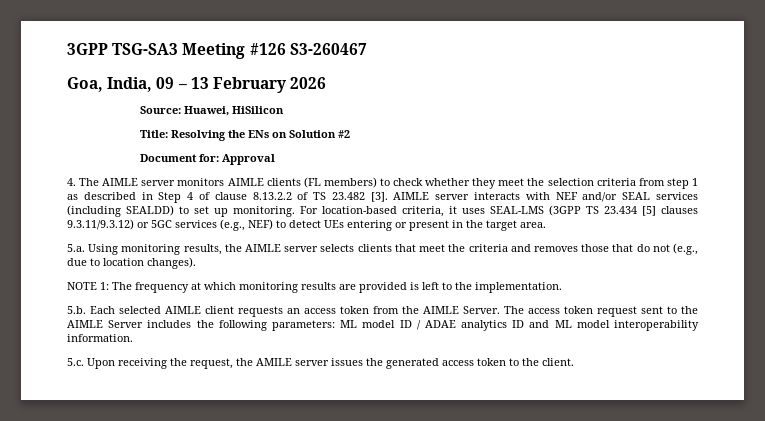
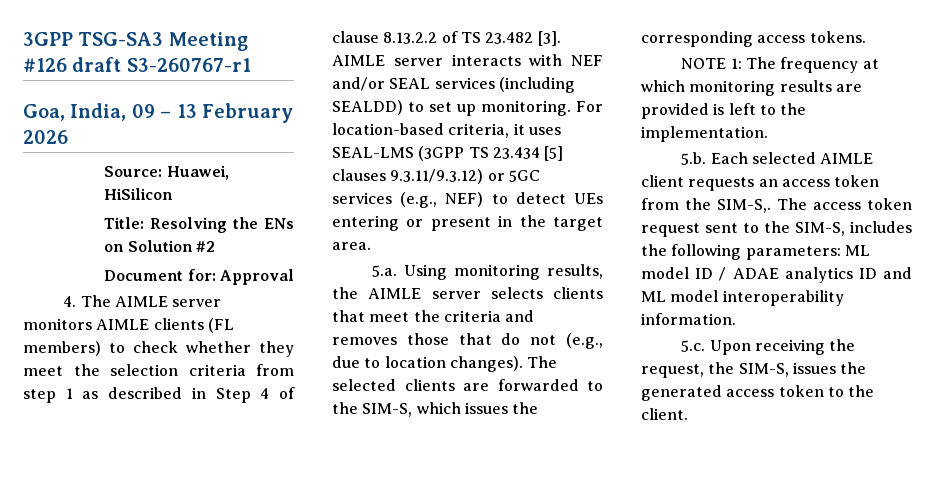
- 3GPP TSG-SA3 Meeting #126 S3-260467
+ 3GPP TSG-SA3 Meeting #126 draft S3-260767-r1
+ The selected clients are forwarded to the SIM-S, which issues the corresponding access tokens.
- 5.b. Each selected AIMLE client requests an access token from the AIMLE Server.
+ 5.b. Each selected AIMLE client requests an access token from the SIM-S,.
- The access token request sent to the AIMLE Server includes the following parameters: ML model ID / ADAE analytics ID and ML model interoperability information.
+ The access token request sent to the SIM-S, includes the following parameters: ML model ID / ADAE analytics ID and ML model interoperability information.
- 5.c. Upon receiving the request, the AMILE server issues the generated access token to the client.
+ 5.c. Upon receiving the request, the SIM-S, issues the generated access token to the client.

